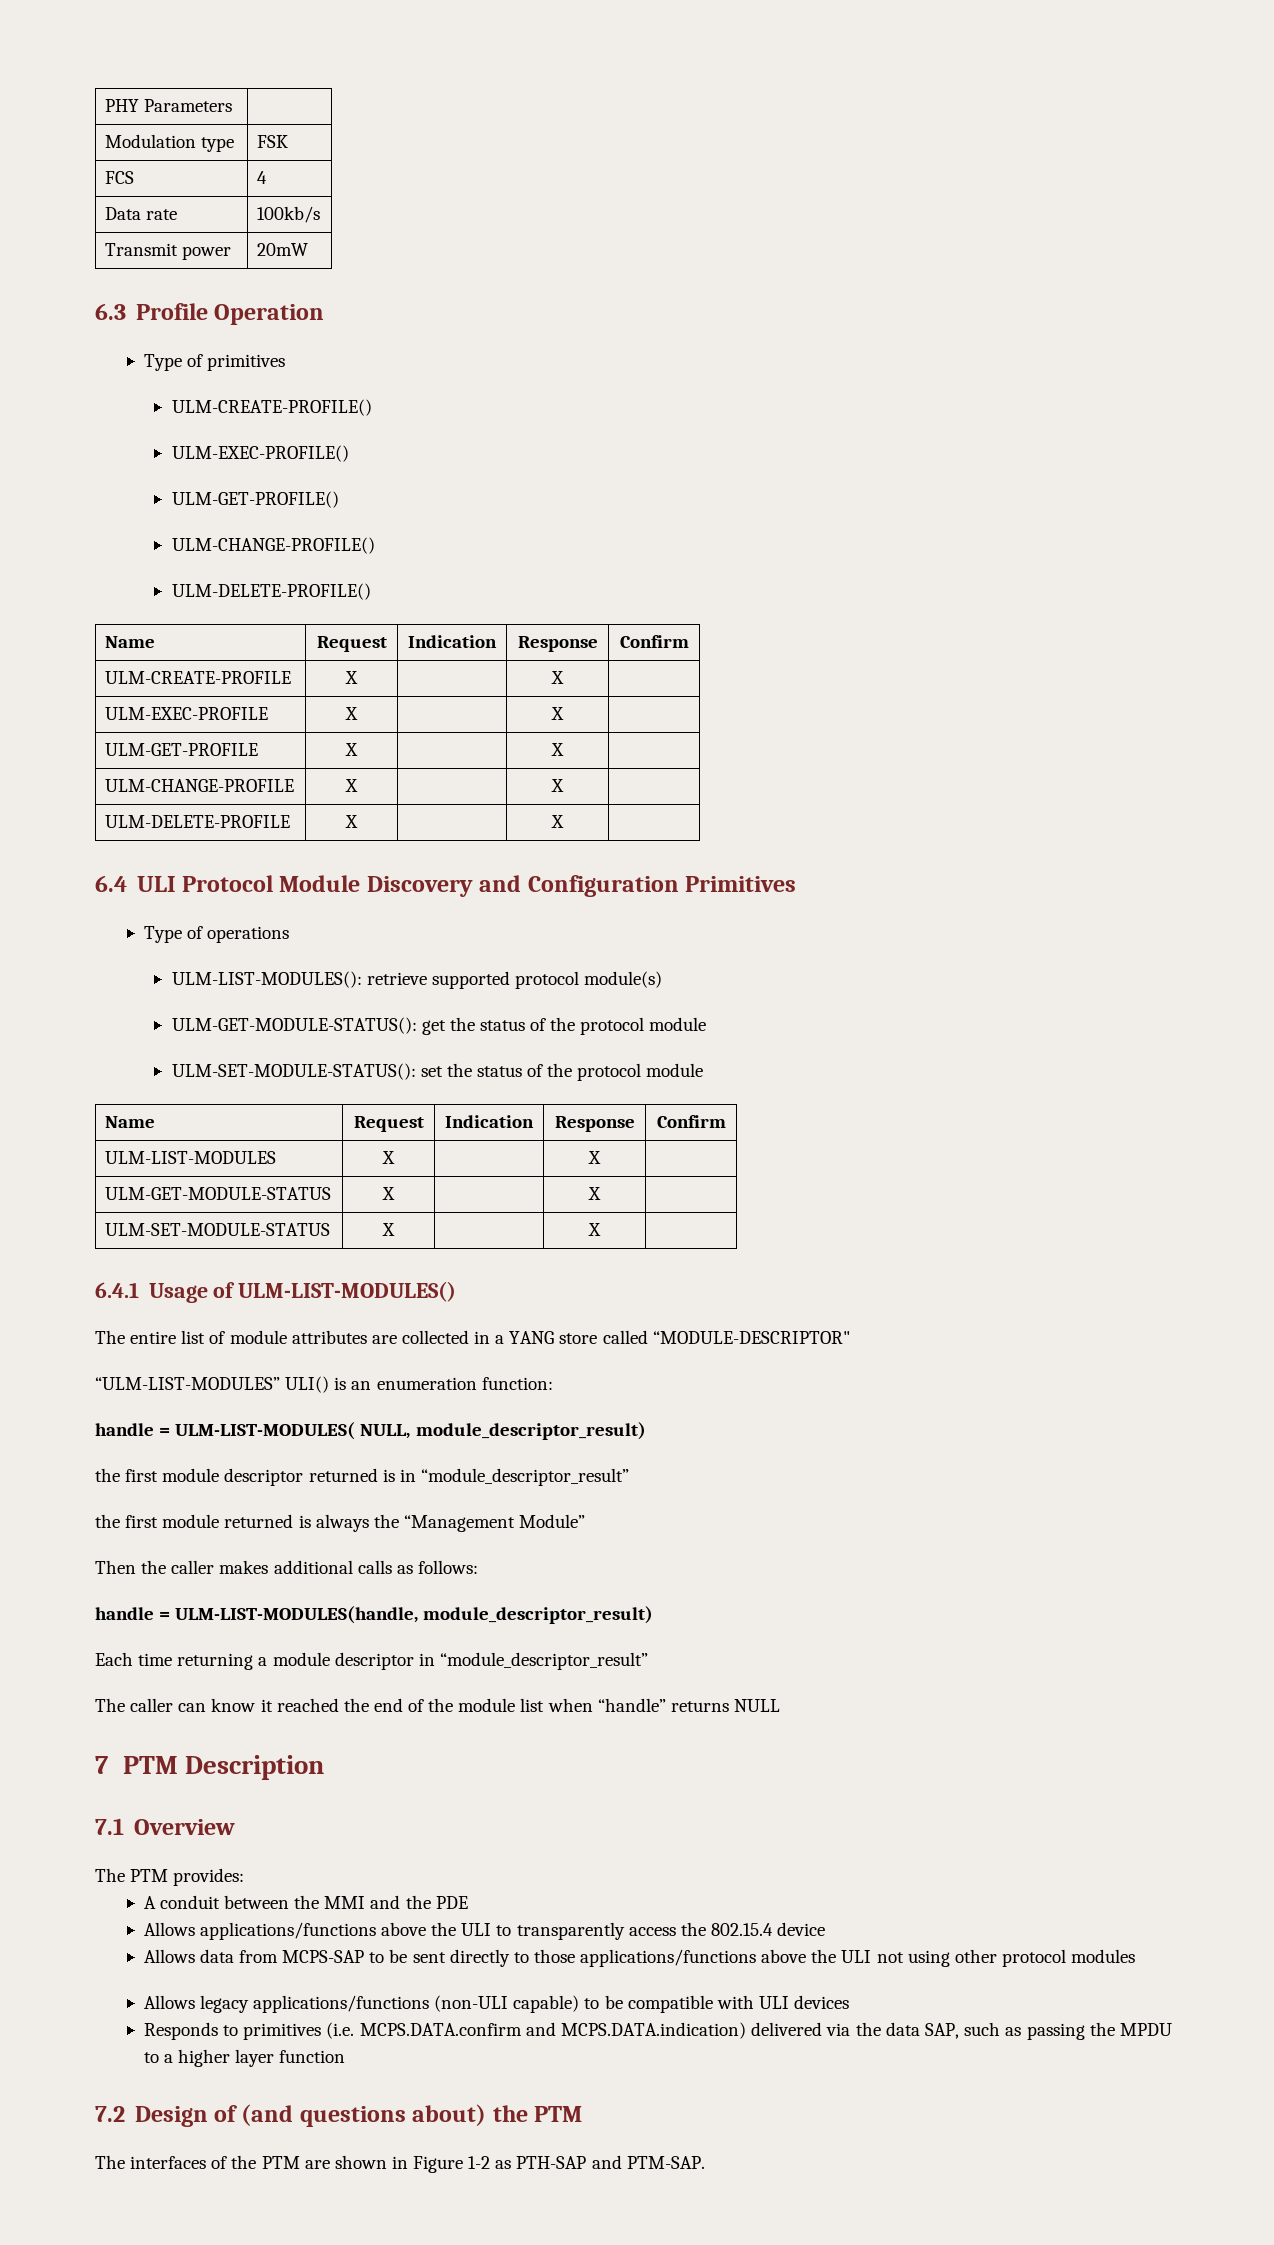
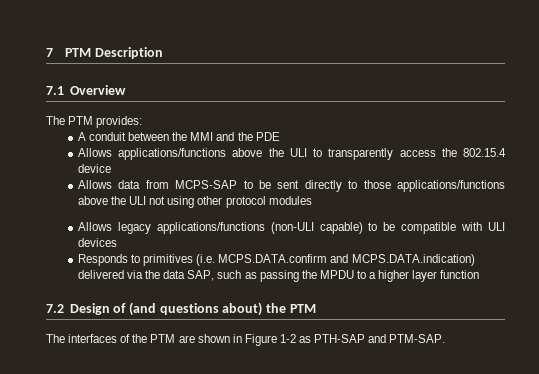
- PHY Parameters |
- Modulation type | FSK
- FCS | 4
- Data rate | 100kb/s
- Transmit power | 20mW
- 6.3 Profile Operation
- Type of primitives
- ULM-CREATE-PROFILE()
- ULM-EXEC-PROFILE()
- ULM-GET-PROFILE()
- ULM-CHANGE-PROFILE()
- ULM-DELETE-PROFILE()
- Name | Request | Indication | Response | Confirm
- ULM-CREATE-PROFILE | X | | X |
- ULM-EXEC-PROFILE | X | | X |
- ULM-GET-PROFILE | X | | X |
- ULM-CHANGE-PROFILE | X | | X |
- ULM-DELETE-PROFILE | X | | X |
- 6.4 ULI Protocol Module Discovery and Configuration Primitives
- Type of operations
- ULM-LIST-MODULES(): retrieve supported protocol module(s)
- ULM-GET-MODULE-STATUS(): get the status of the protocol module
- ULM-SET-MODULE-STATUS(): set the status of the protocol module
- Name | Request | Indication | Response | Confirm
- ULM-LIST-MODULES | X | | X |
- ULM-GET-MODULE-STATUS | X | | X |
- ULM-SET-MODULE-STATUS | X | | X |
- 6.4.1 Usage of ULM-LIST-MODULES()
- The entire list of module attributes are collected in a YANG store called “MODULE-DESCRIPTOR"
- “ULM-LIST-MODULES” ULI() is an enumeration function:
- handle = ULM-LIST-MODULES( NULL, module_descriptor_result)
- the first module descriptor returned is in “module_descriptor_result”
- the first module returned is always the “Management Module”
- Then the caller makes additional calls as follows:
- handle = ULM-LIST-MODULES(handle, module_descriptor_result)
- Each time returning a module descriptor in “module_descriptor_result”
- The caller can know it reached the end of the module list when “handle” returns NULL

